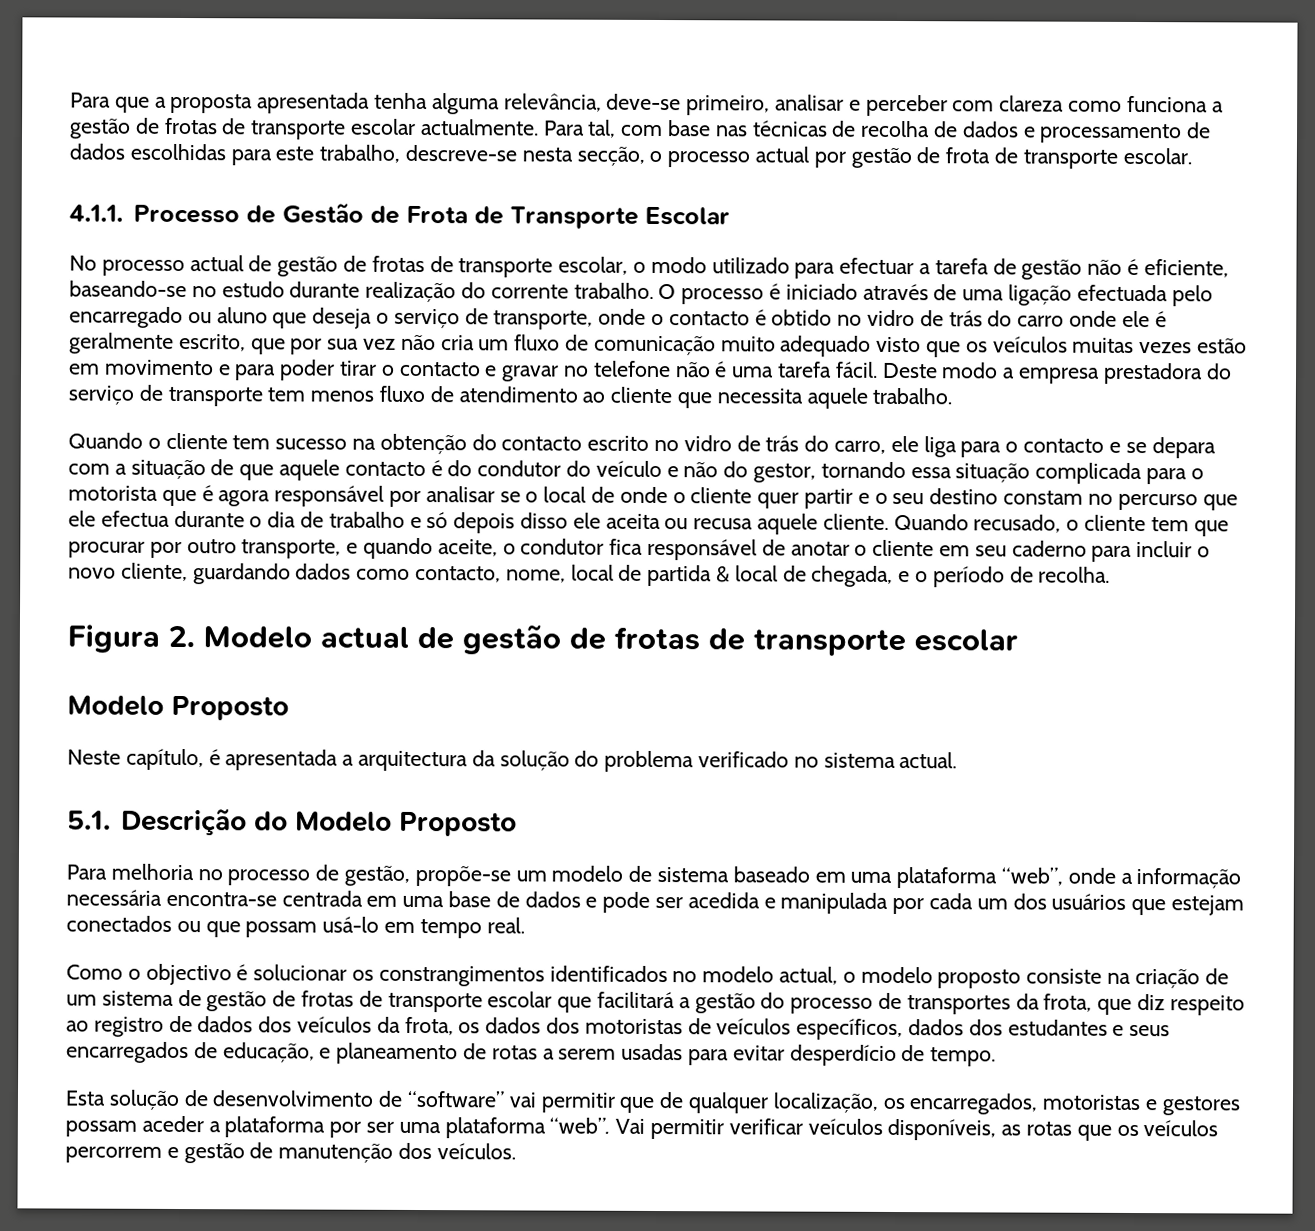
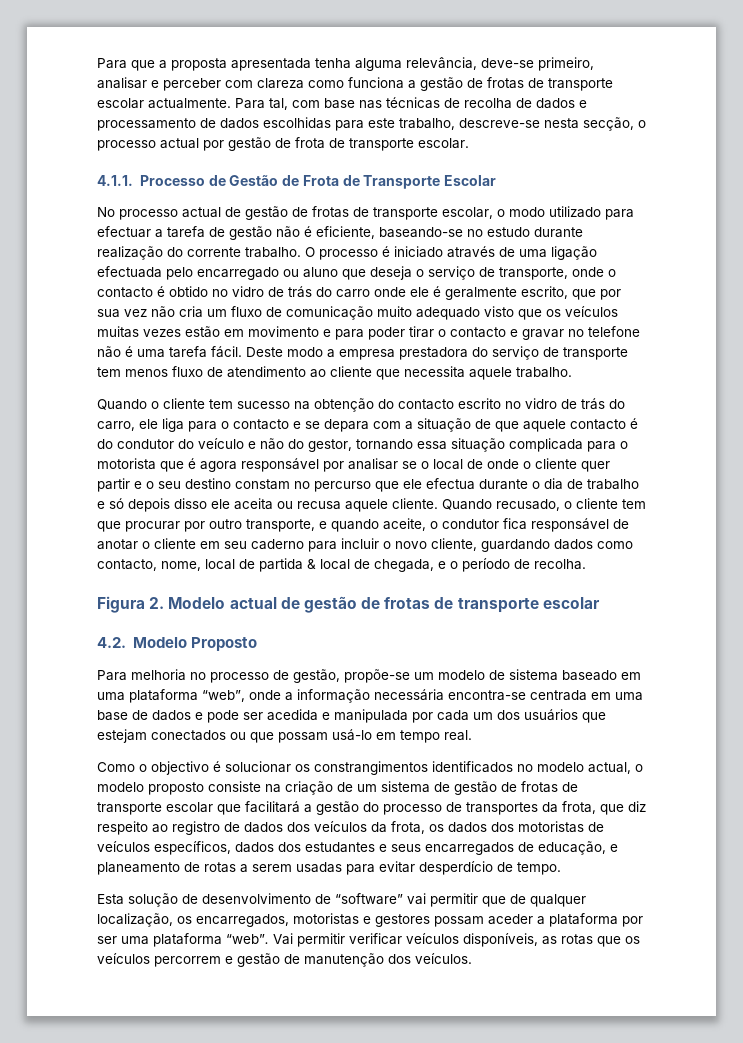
  Figura 2. Modelo actual de gestão de frotas de transporte escolar
- Modelo Proposto
- Neste capítulo, é apresentada a arquitectura da solução do problema verificado no sistema actual.
- 5.1. Descrição do Modelo Proposto
+ 4.2. Modelo Proposto

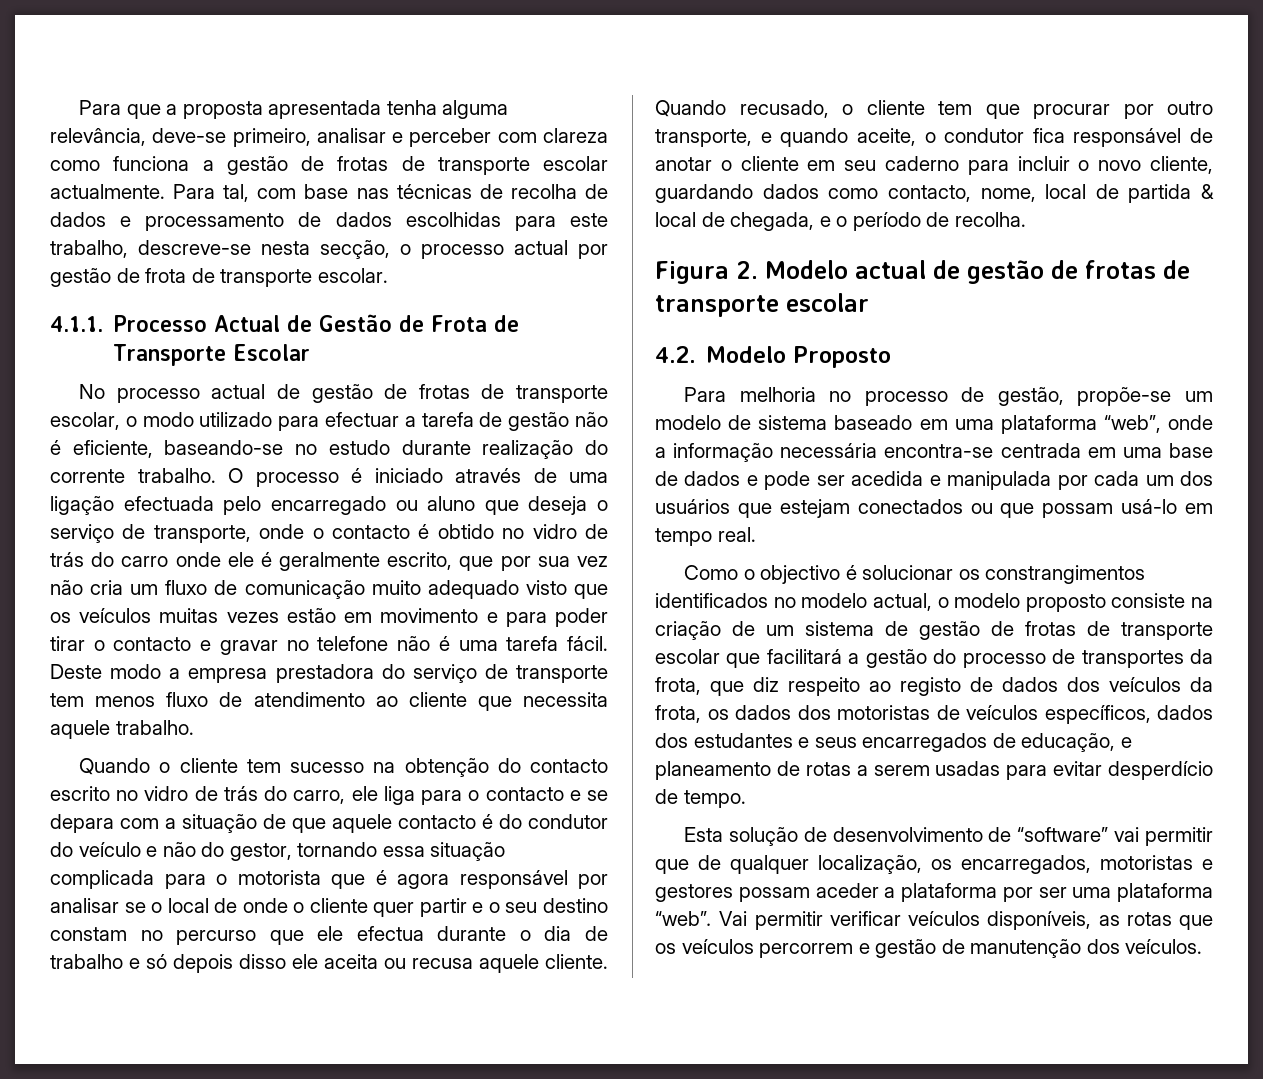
- 4.1.1. Processo de Gestão de Frota de Transporte Escolar
+ 4.1.1. Processo Actual de Gestão de Frota de Transporte Escolar
- Como o objectivo é solucionar os constrangimentos identificados no modelo actual, o modelo proposto consiste na criação de um sistema de gestão de frotas de transporte escolar que facilitará a gestão do processo de transportes da frota, que diz respeito ao registro de dados dos veículos da frota, os dados dos motoristas de veículos específicos, dados dos estudantes e seus encarregados de educação, e planeamento de rotas a serem usadas para evitar desperdício de tempo.
+ Como o objectivo é solucionar os constrangimentos identificados no modelo actual, o modelo proposto consiste na criação de um sistema de gestão de frotas de transporte escolar que facilitará a gestão do processo de transportes da frota, que diz respeito ao registo de dados dos veículos da frota, os dados dos motoristas de veículos específicos, dados dos estudantes e seus encarregados de educação, e planeamento de rotas a serem usadas para evitar desperdício de tempo.

